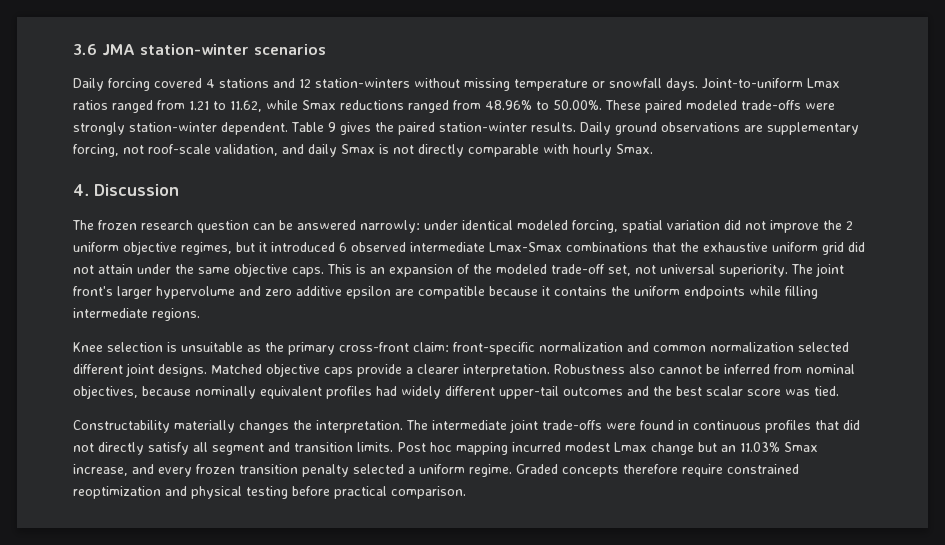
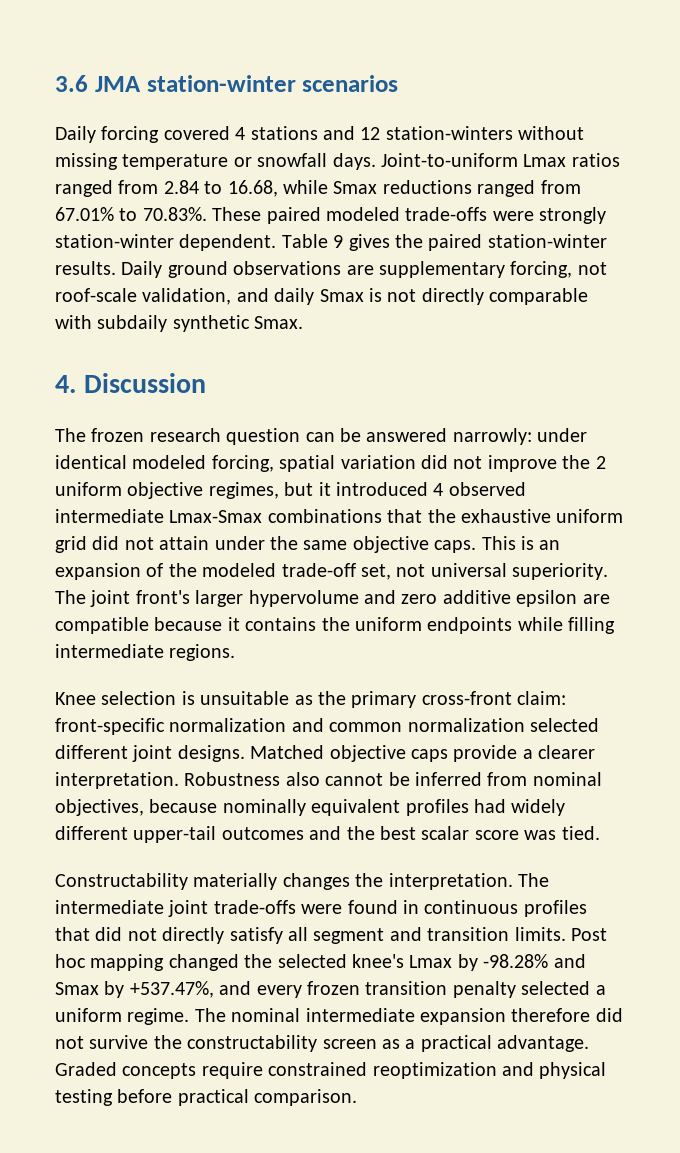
- Joint-to-uniform Lmax ratios ranged from 1.21 to 11.62, while Smax reductions ranged from 48.96% to 50.00%. These paired modeled trade-offs were strongly station-winter dependent.
+ Joint-to-uniform Lmax ratios ranged from 2.84 to 16.68, while Smax reductions ranged from 67.01% to 70.83%. These paired modeled trade-offs were strongly station-winter dependent.
- Daily ground observations are supplementary forcing, not roof-scale validation, and daily Smax is not directly comparable with hourly Smax.
+ Daily ground observations are supplementary forcing, not roof-scale validation, and daily Smax is not directly comparable with subdaily synthetic Smax.
- The frozen research question can be answered narrowly: under identical modeled forcing, spatial variation did not improve the 2 uniform objective regimes, but it introduced 6 observed intermediate Lmax-Smax combinations that the exhaustive uniform grid did not attain under the same objective caps.
+ The frozen research question can be answered narrowly: under identical modeled forcing, spatial variation did not improve the 2 uniform objective regimes, but it introduced 4 observed intermediate Lmax-Smax combinations that the exhaustive uniform grid did not attain under the same objective caps.
- Post hoc mapping incurred modest Lmax change but an 11.03% Smax increase, and every frozen transition penalty selected a uniform regime.
+ Post hoc mapping changed the selected knee's Lmax by -98.28% and Smax by +537.47%, and every frozen transition penalty selected a uniform regime.
+ The nominal intermediate expansion therefore did not survive the constructability screen as a practical advantage.
- Graded concepts therefore require constrained reoptimization and physical testing before practical comparison.
+ Graded concepts require constrained reoptimization and physical testing before practical comparison.

